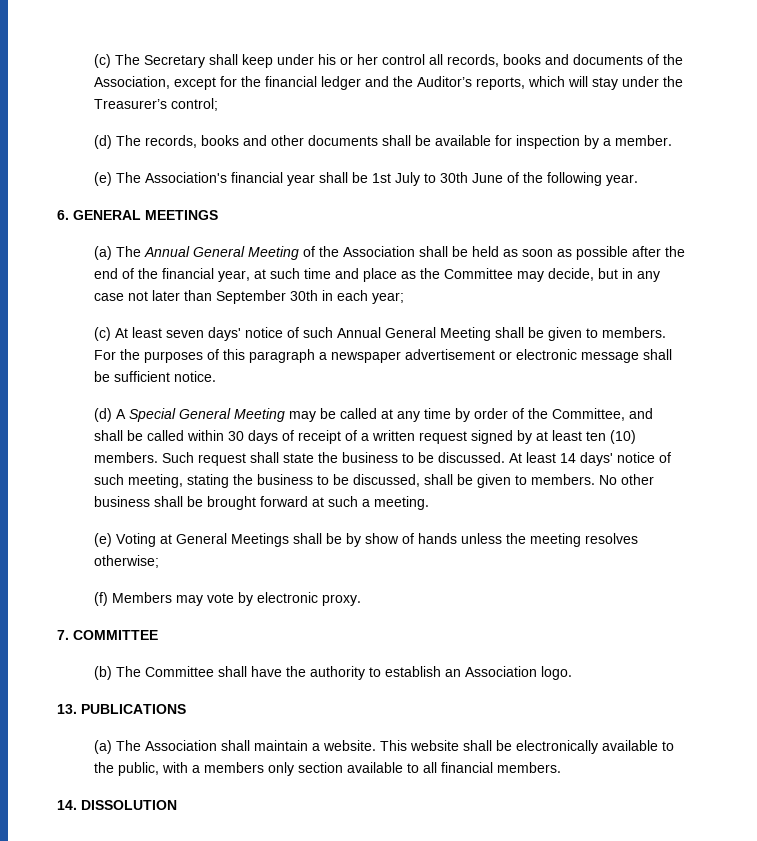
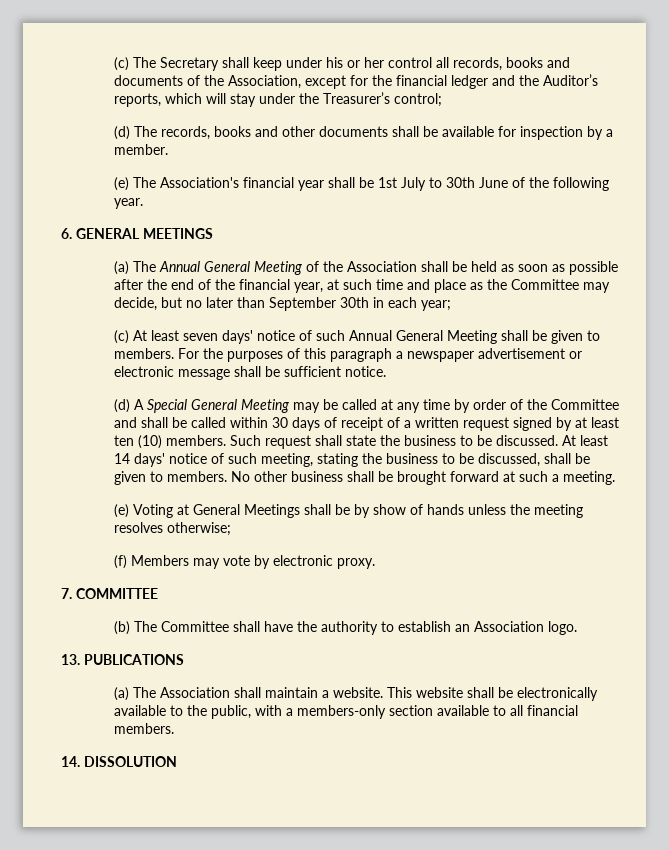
- (a) The Annual General Meeting of the Association shall be held as soon as possible after the end of the financial year, at such time and place as the Committee may decide, but in any case not later than September 30th in each year;
+ (a) The Annual General Meeting of the Association shall be held as soon as possible after the end of the financial year, at such time and place as the Committee may decide, but no later than September 30th in each year;
- (d) A Special General Meeting may be called at any time by order of the Committee, and shall be called within 30 days of receipt of a written request signed by at least ten (10) members.
+ (d) A Special General Meeting may be called at any time by order of the Committee and shall be called within 30 days of receipt of a written request signed by at least ten (10) members.
- This website shall be electronically available to the public, with a members only section available to all financial members.
+ This website shall be electronically available to the public, with a members-only section available to all financial members.

